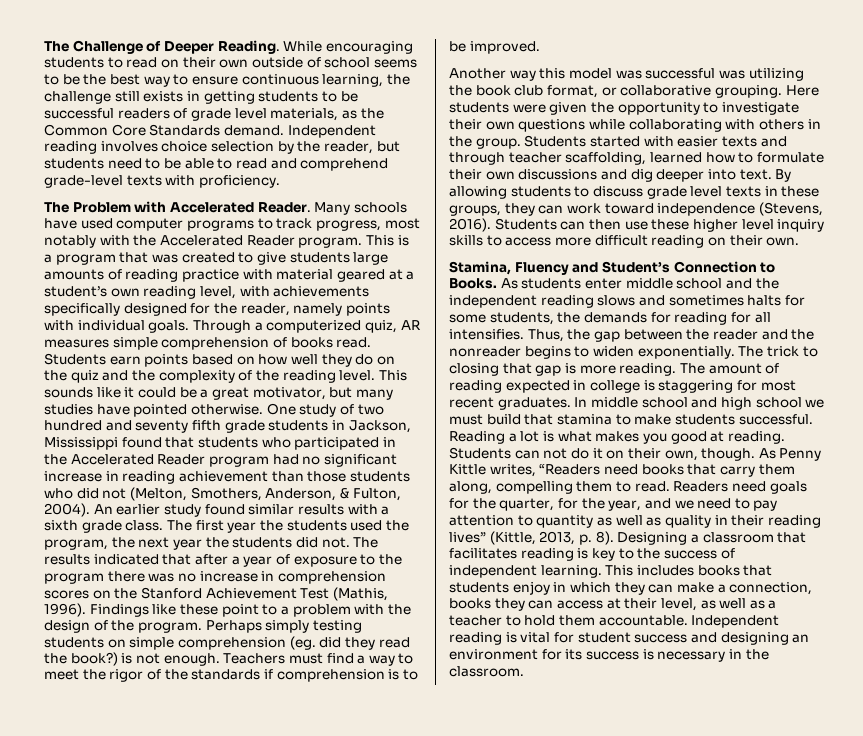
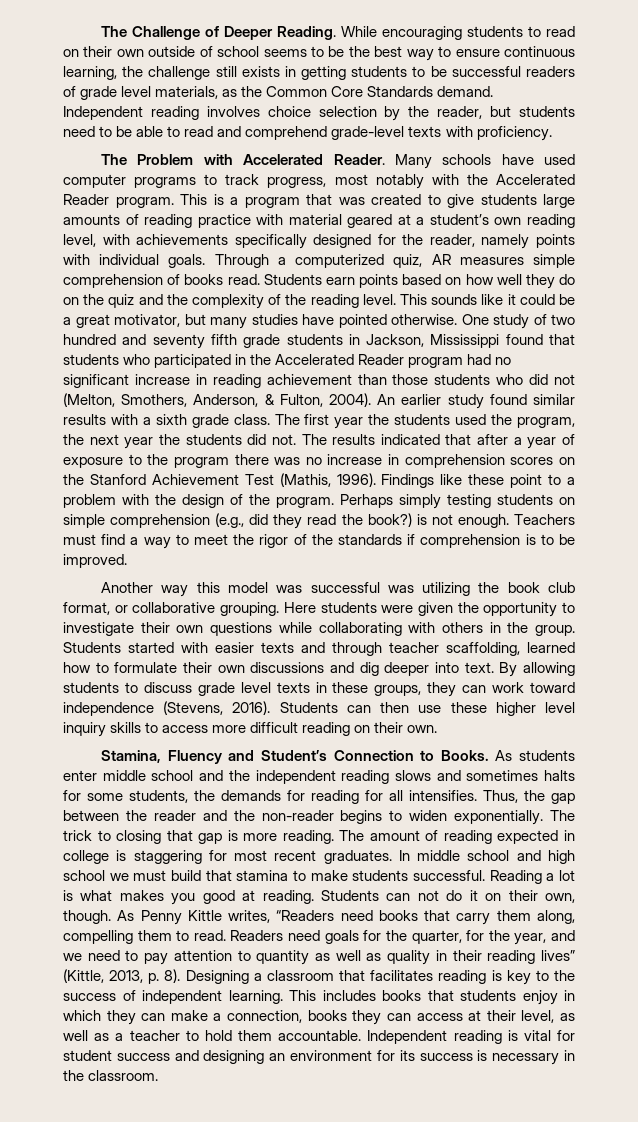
- Perhaps simply testing students on simple comprehension (eg. did they read the book?) is not enough.
+ Perhaps simply testing students on simple comprehension (e.g., did they read the book?) is not enough.
- Thus, the gap between the reader and the nonreader begins to widen exponentially.
+ Thus, the gap between the reader and the non-reader begins to widen exponentially.

